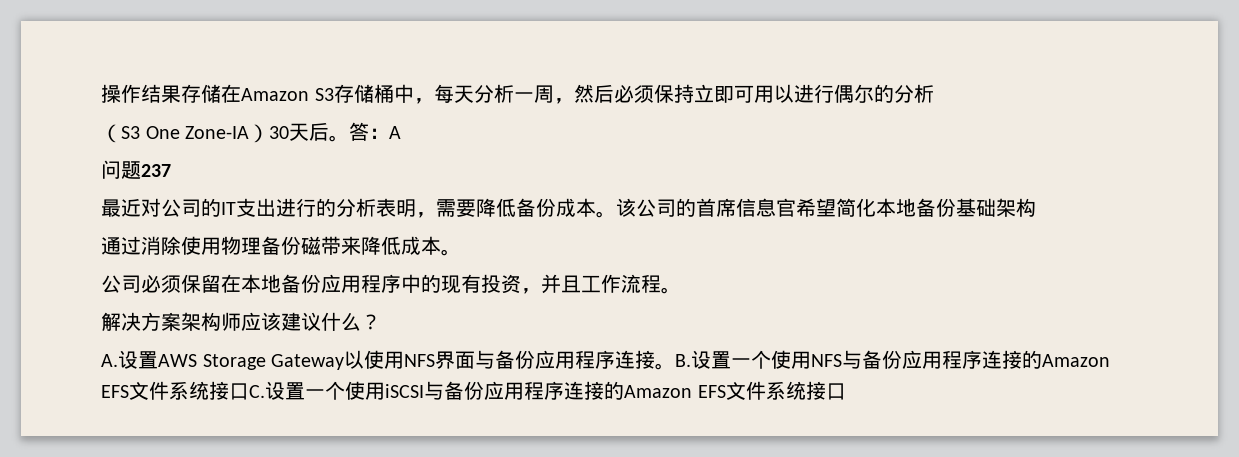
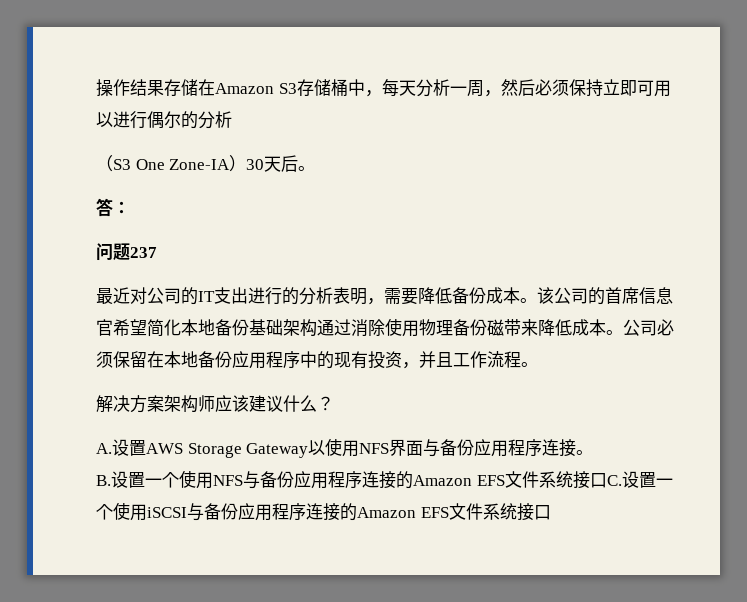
- （S3 One Zone-IA）30天后。答：A
+ （S3 One Zone-IA）30天后。
+ 答：
- 该公司的首席信息官希望简化本地备份基础架构
- 通过消除使用物理备份磁带来降低成本。
- 公司必须保留在本地备份应用程序中的现有投资，并且工作流程。
+ 该公司的首席信息官希望简化本地备份基础架构通过消除使用物理备份磁带来降低成本。公司必须保留在本地备份应用程序中的现有投资，并且工作流程。
- A.设置AWS Storage Gateway以使用NFS界面与备份应用程序连接。B.设置一个使用NFS与备份应用程序连接的Amazon EFS文件系统接口C.设置一个使用iSCSI与备份应用程序连接的Amazon EFS文件系统接口
+ A.设置AWS Storage Gateway以使用NFS界面与备份应用程序连接。
+ B.设置一个使用NFS与备份应用程序连接的Amazon EFS文件系统接口C.设置一个使用iSCSI与备份应用程序连接的Amazon EFS文件系统接口

